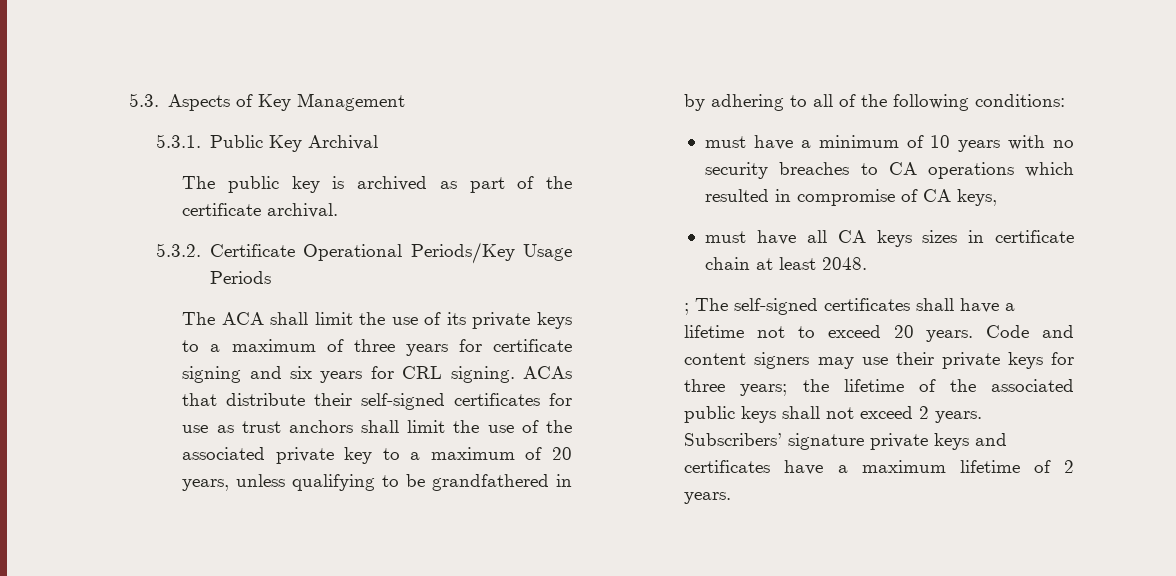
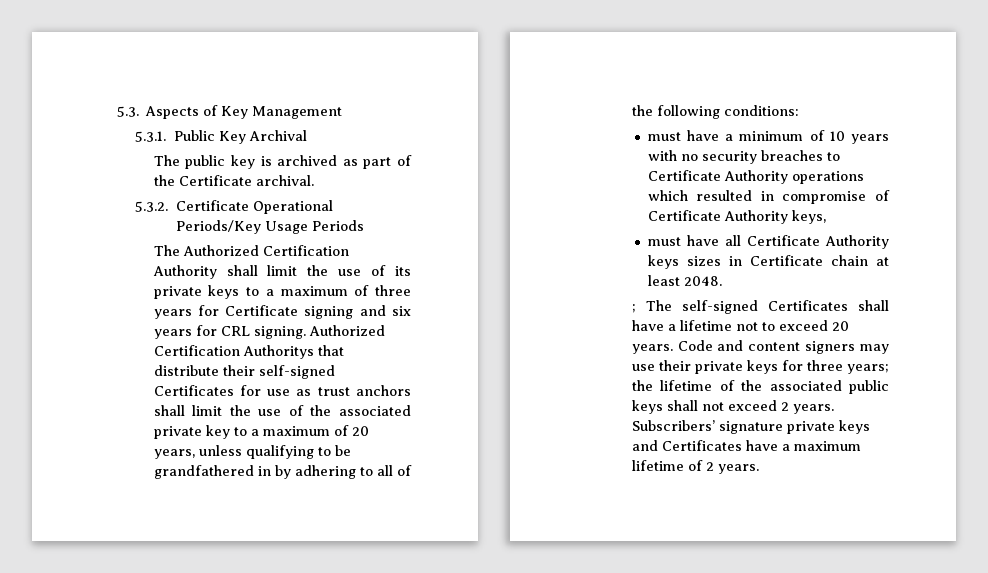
- The public key is archived as part of the certificate archival.
+ The public key is archived as part of the Certificate archival.
- The ACA shall limit the use of its private keys to a maximum of three years for certificate signing and six years for CRL signing.
+ The Authorized Certification Authority shall limit the use of its private keys to a maximum of three years for Certificate signing and six years for CRL signing.
- ACAs that distribute their self-signed certificates for use as trust anchors shall limit the use of the associated private key to a maximum of 20 years, unless qualifying to be grandfathered in by adhering to all of the following conditions:
+ Authorized Certification Authoritys that distribute their self-signed Certificates for use as trust anchors shall limit the use of the associated private key to a maximum of 20 years, unless qualifying to be grandfathered in by adhering to all of the following conditions:
- must have a minimum of 10 years with no security breaches to CA operations which resulted in compromise of CA keys,
+ must have a minimum of 10 years with no security breaches to Certificate Authority operations which resulted in compromise of Certificate Authority keys,
- must have all CA keys sizes in certificate chain at least 2048.
+ must have all Certificate Authority keys sizes in Certificate chain at least 2048.
- ; The self-signed certificates shall have a lifetime not to exceed 20 years.
+ ; The self-signed Certificates shall have a lifetime not to exceed 20 years.
- Subscribers’ signature private keys and certificates have a maximum lifetime of 2 years.
+ Subscribers’ signature private keys and Certificates have a maximum lifetime of 2 years.

